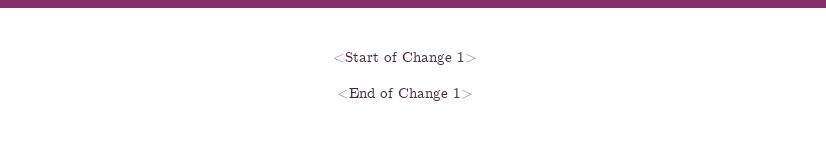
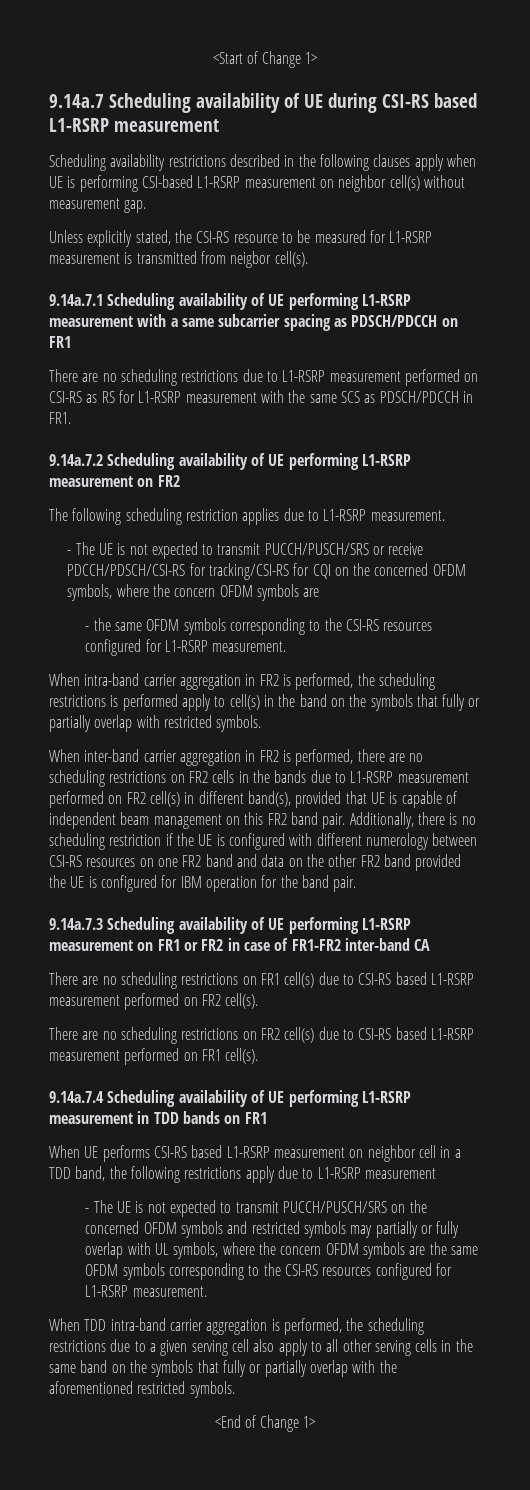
+ 9.14a.7 Scheduling availability of UE during CSI-RS based L1-RSRP measurement
+ Scheduling availability restrictions described in the following clauses apply when UE is performing CSI-based L1-RSRP measurement on neighbor cell(s) without measurement gap.
+ Unless explicitly stated, the CSI-RS resource to be measured for L1-RSRP measurement is transmitted from neigbor cell(s).
+ 9.14a.7.1 Scheduling availability of UE performing L1-RSRP measurement with a same subcarrier spacing as PDSCH/PDCCH on FR1
+ There are no scheduling restrictions due to L1-RSRP measurement performed on CSI-RS as RS for L1-RSRP measurement with the same SCS as PDSCH/PDCCH in FR1.
+ 9.14a.7.2 Scheduling availability of UE performing L1-RSRP measurement on FR2
+ The following scheduling restriction applies due to L1-RSRP measurement.
+ - The UE is not expected to transmit PUCCH/PUSCH/SRS or receive PDCCH/PDSCH/CSI-RS for tracking/CSI-RS for CQI on the concerned OFDM symbols, where the concern OFDM symbols are
+ - the same OFDM symbols corresponding to the CSI-RS resources configured for L1-RSRP measurement.
+ When intra-band carrier aggregation in FR2 is performed, the scheduling restrictions is performed apply to cell(s) in the band on the symbols that fully or partially overlap with restricted symbols.
+ When inter-band carrier aggregation in FR2 is performed, there are no scheduling restrictions on FR2 cells in the bands due to L1-RSRP measurement performed on FR2 cell(s) in different band(s), provided that UE is capable of independent beam management on this FR2 band pair. Additionally, there is no scheduling restriction if the UE is configured with different numerology between CSI-RS resources on one FR2 band and data on the other FR2 band provided the UE is configured for IBM operation for the band pair.
+ 9.14a.7.3 Scheduling availability of UE performing L1-RSRP measurement on FR1 or FR2 in case of FR1-FR2 inter-band CA
+ There are no scheduling restrictions on FR1 cell(s) due to CSI-RS based L1-RSRP measurement performed on FR2 cell(s).
+ There are no scheduling restrictions on FR2 cell(s) due to CSI-RS based L1-RSRP measurement performed on FR1 cell(s).
+ 9.14a.7.4 Scheduling availability of UE performing L1-RSRP measurement in TDD bands on FR1
+ When UE performs CSI-RS based L1-RSRP measurement on neighbor cell in a TDD band, the following restrictions apply due to L1-RSRP measurement
+ - The UE is not expected to transmit PUCCH/PUSCH/SRS on the concerned OFDM symbols and restricted symbols may partially or fully overlap with UL symbols, where the concern OFDM symbols are the same OFDM symbols corresponding to the CSI-RS resources configured for L1-RSRP measurement.
+ When TDD intra-band carrier aggregation is performed, the scheduling restrictions due to a given serving cell also apply to all other serving cells in the same band on the symbols that fully or partially overlap with the aforementioned restricted symbols.

